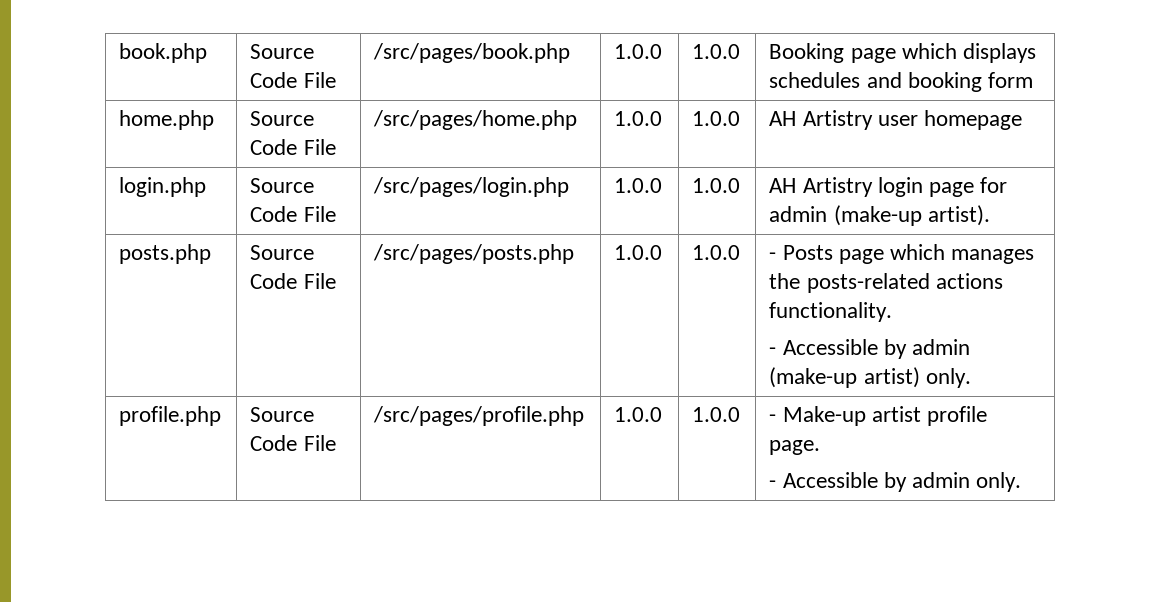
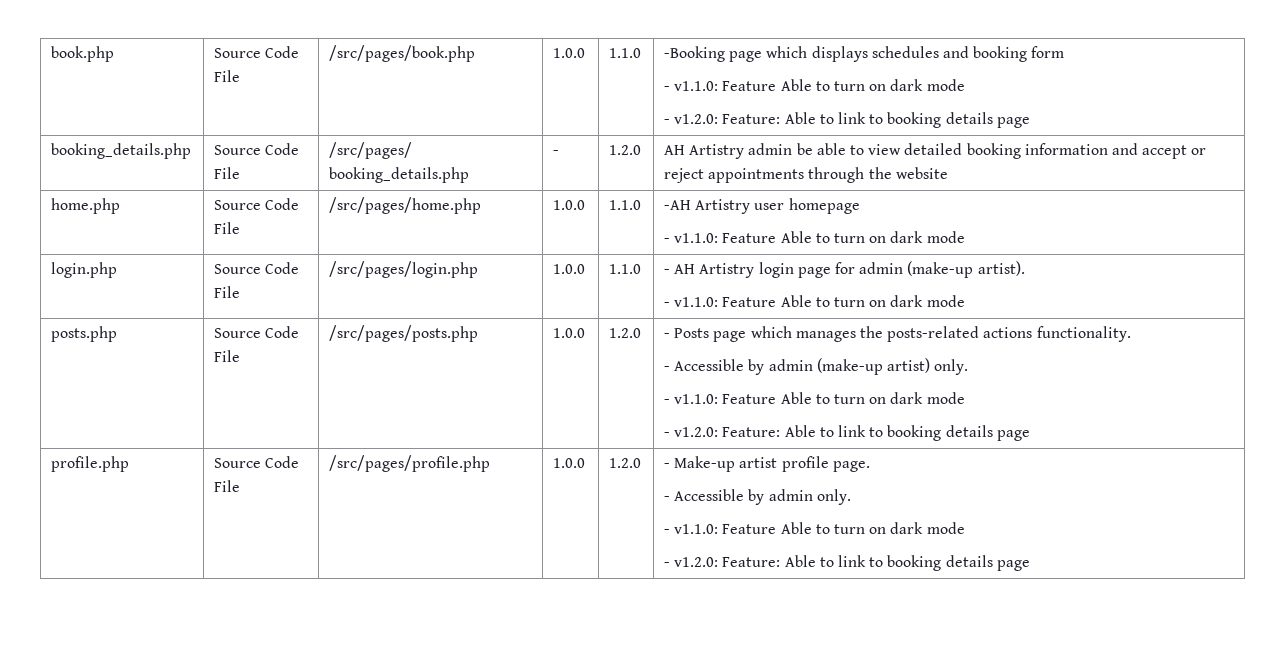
- book.php | Source Code File | /src/pages/book.php | 1.0.0 | 1.0.0 | Booking page which displays schedules and booking form
+ book.php | Source Code File | /src/pages/book.php | 1.0.0 | 1.1.0 | -Booking page which displays schedules and booking form
+ - v1.1.0: Feature Able to turn on dark mode
+ - v1.2.0: Feature: Able to link to booking details page
+ booking_details.php | Source Code File | /src/pages/ booking_details.php | - | 1.2.0 | AH Artistry admin be able to view detailed booking information and accept or reject appointments through the website
- home.php | Source Code File | /src/pages/home.php | 1.0.0 | 1.0.0 | AH Artistry user homepage
+ home.php | Source Code File | /src/pages/home.php | 1.0.0 | 1.1.0 | -AH Artistry user homepage
+ - v1.1.0: Feature Able to turn on dark mode
- login.php | Source Code File | /src/pages/login.php | 1.0.0 | 1.0.0 | AH Artistry login page for admin (make-up artist).
+ login.php | Source Code File | /src/pages/login.php | 1.0.0 | 1.1.0 | - AH Artistry login page for admin (make-up artist).
+ - v1.1.0: Feature Able to turn on dark mode
- /src/pages/posts.php | 1.0.0 | 1.0.0
+ /src/pages/posts.php | 1.0.0 | 1.2.0
  - Accessible by admin (make-up artist) only.
+ - v1.1.0: Feature Able to turn on dark mode
+ - v1.2.0: Feature: Able to link to booking details page
- profile.php | Source Code File | /src/pages/profile.php | 1.0.0 | 1.0.0 | - Make-up artist profile page.
+ profile.php | Source Code File | /src/pages/profile.php | 1.0.0 | 1.2.0 | - Make-up artist profile page.
  - Accessible by admin only.
+ - v1.1.0: Feature Able to turn on dark mode
+ - v1.2.0: Feature: Able to link to booking details page

